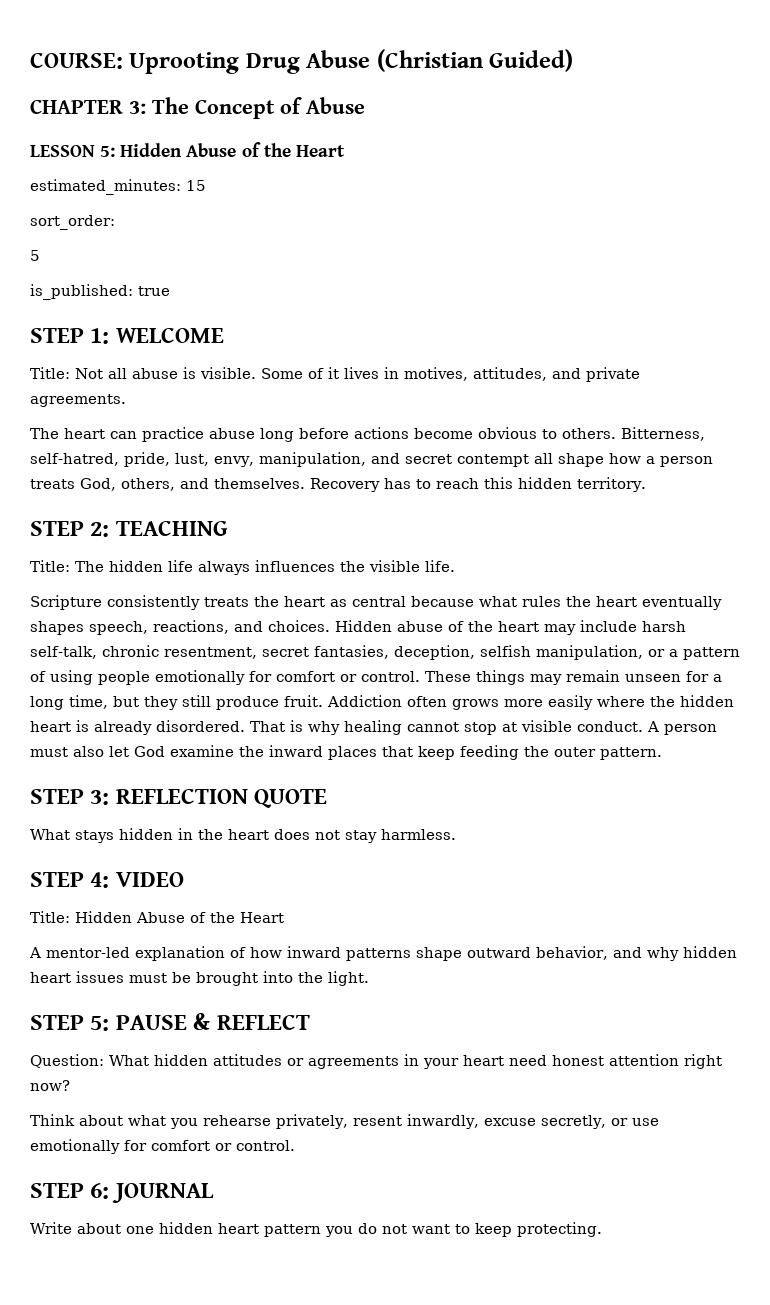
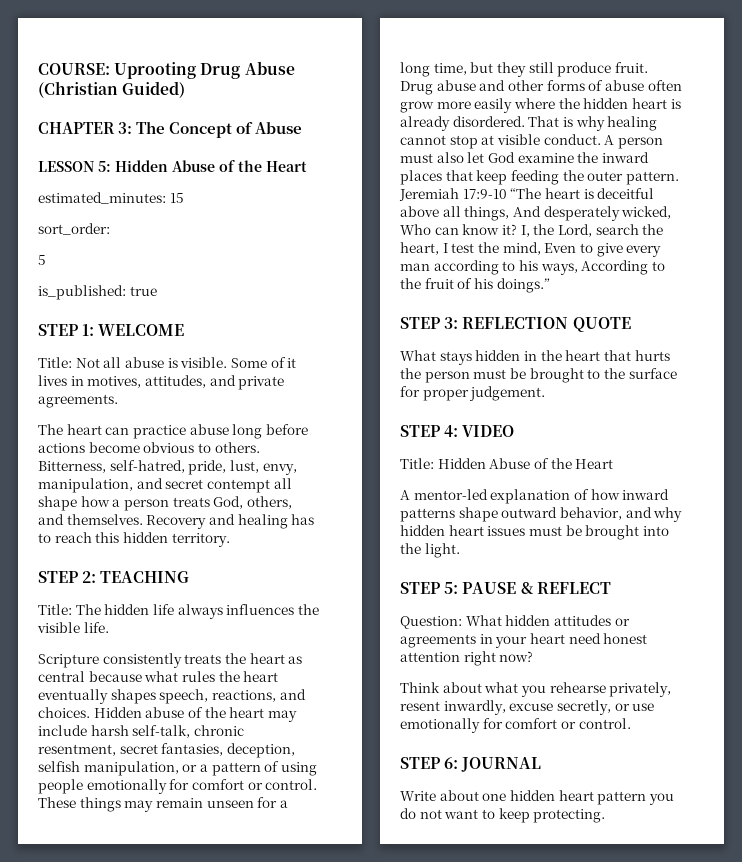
- Recovery has to reach this hidden territory.
+ Recovery and healing has to reach this hidden territory.
- Addiction often grows more easily where the hidden heart is already disordered.
+ Drug abuse and other forms of abuse often grow more easily where the hidden heart is already disordered.
+ Jeremiah 17:9-10 “The heart is deceitful above all things, And desperately wicked, Who can know it? I, the Lord, search the heart, I test the mind, Even to give every man according to his ways, According to the fruit of his doings.”
- What stays hidden in the heart does not stay harmless.
+ What stays hidden in the heart that hurts the person must be brought to the surface for proper judgement.

